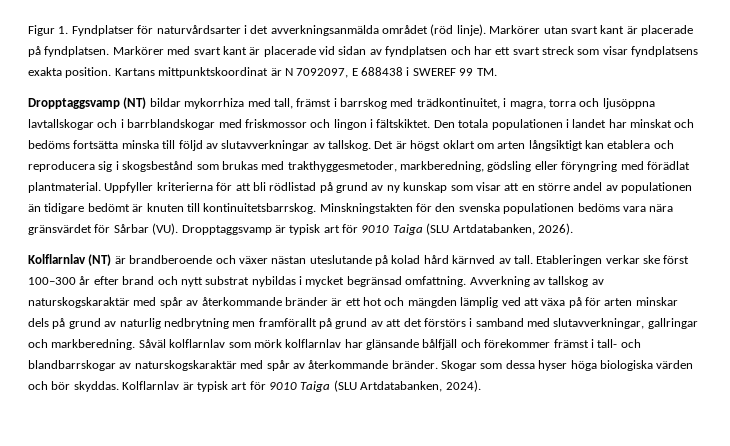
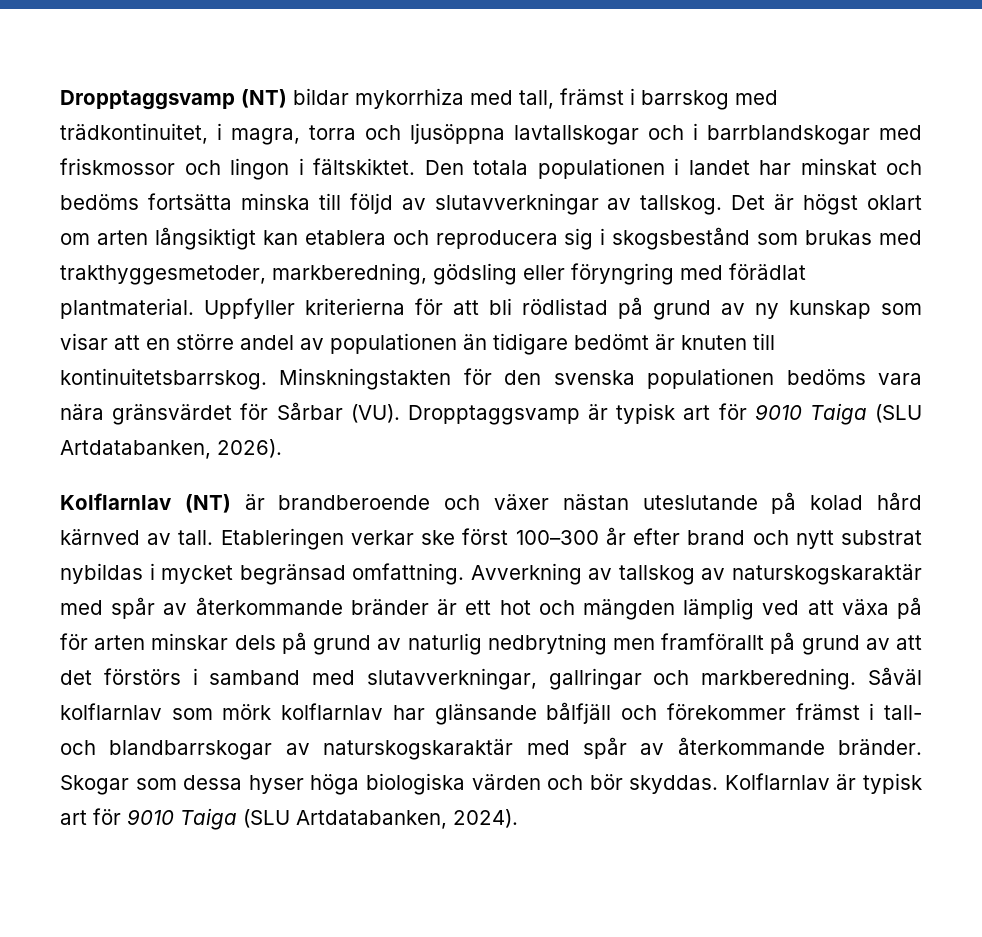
- Figur 1. Fyndplatser för naturvårdsarter i det avverkningsanmälda området (röd linje). Markörer utan svart kant är placerade på fyndplatsen. Markörer med svart kant är placerade vid sidan av fyndplatsen och har ett svart streck som visar fyndplatsens exakta position. Kartans mittpunktskoordinat är N 7092097, E 688438 i SWEREF 99 TM.

